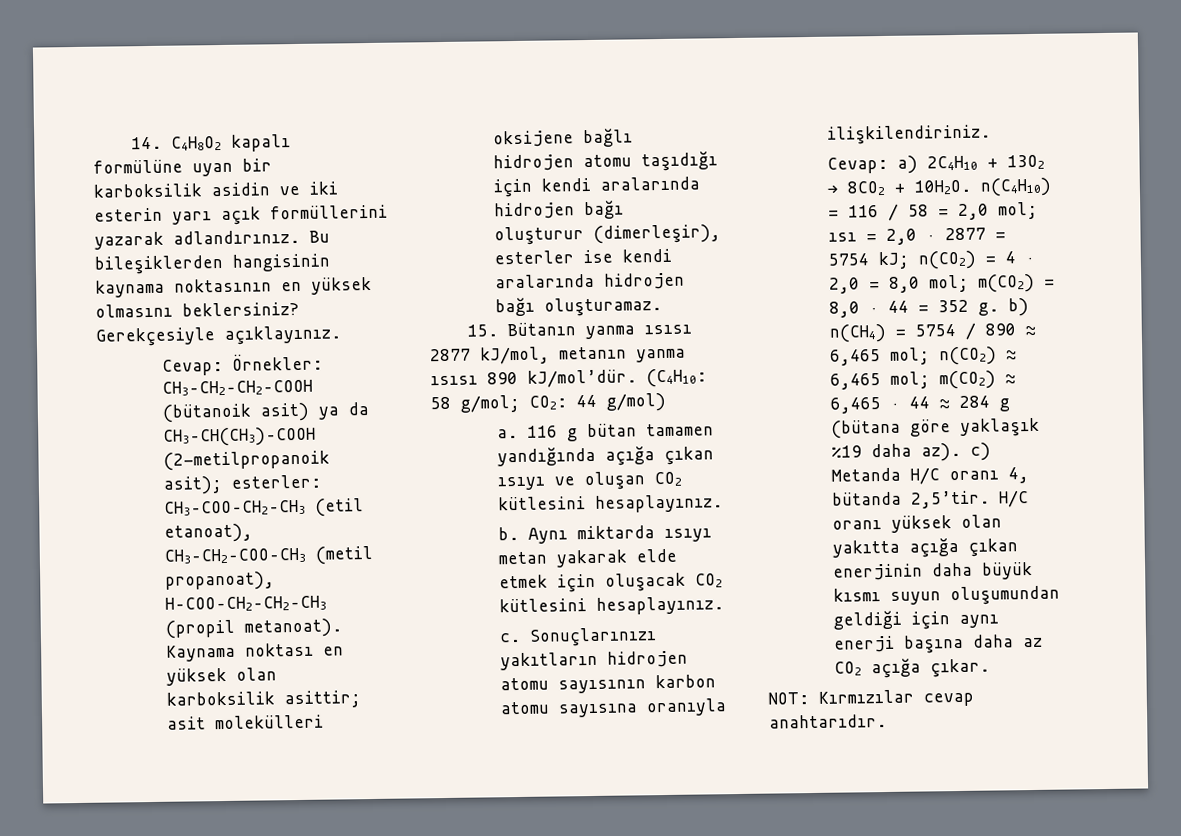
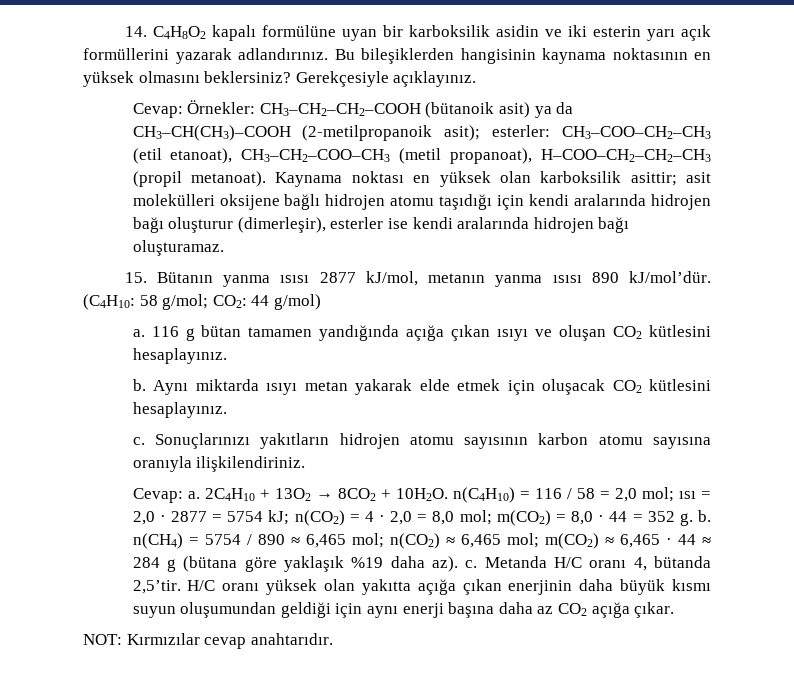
- a) 2C4H10 + 13O2 → 8CO2 + 10H2O. n(C4H10) = 116 / 58 = 2,0 mol;
+ a. 2C4H10 + 13O2 → 8CO2 + 10H2O. n(C4H10) = 116 / 58 = 2,0 mol;
- m(CO2) = 8,0 · 44 = 352 g. b) n(CH4) = 5754 / 890 ≈ 6,465 mol;
+ m(CO2) = 8,0 · 44 = 352 g. b. n(CH4) = 5754 / 890 ≈ 6,465 mol;
- m(CO2) ≈ 6,465 · 44 ≈ 284 g (bütana göre yaklaşık %19 daha az). c) Metanda H/C oranı 4, bütanda 2,5’tir.
+ m(CO2) ≈ 6,465 · 44 ≈ 284 g (bütana göre yaklaşık %19 daha az). c. Metanda H/C oranı 4, bütanda 2,5’tir.

